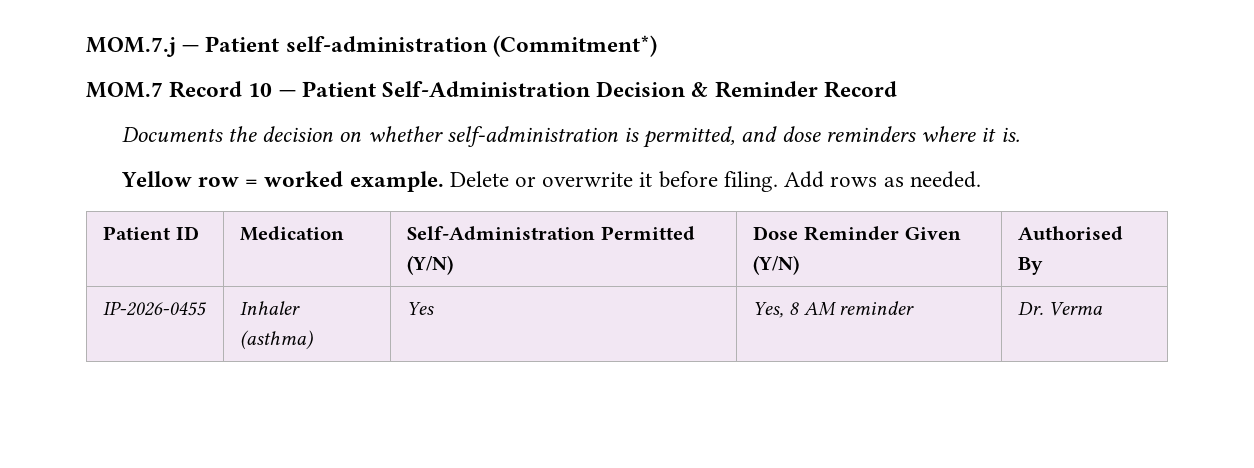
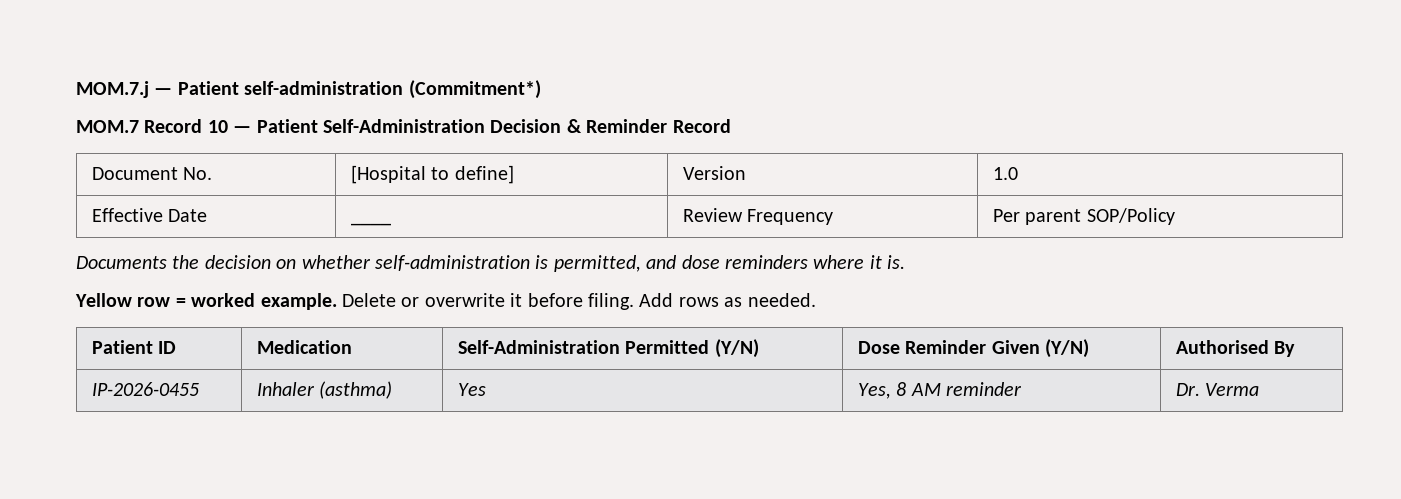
+ Document No. | [Hospital to define] | Version | 1.0
+ Effective Date | ____ | Review Frequency | Per parent SOP/Policy

